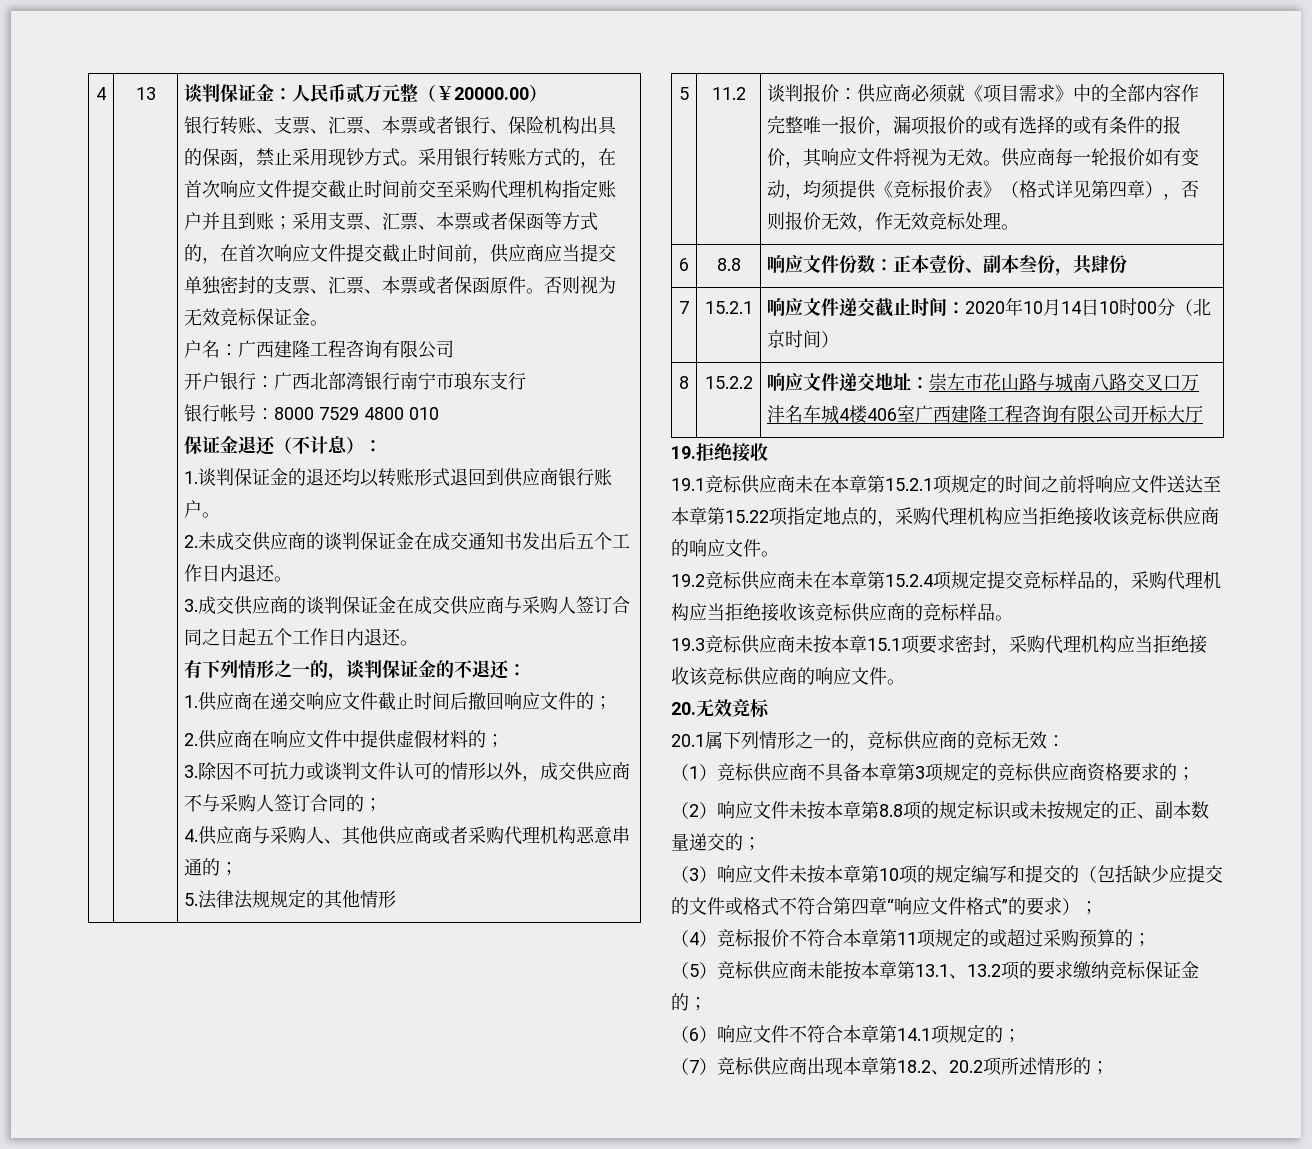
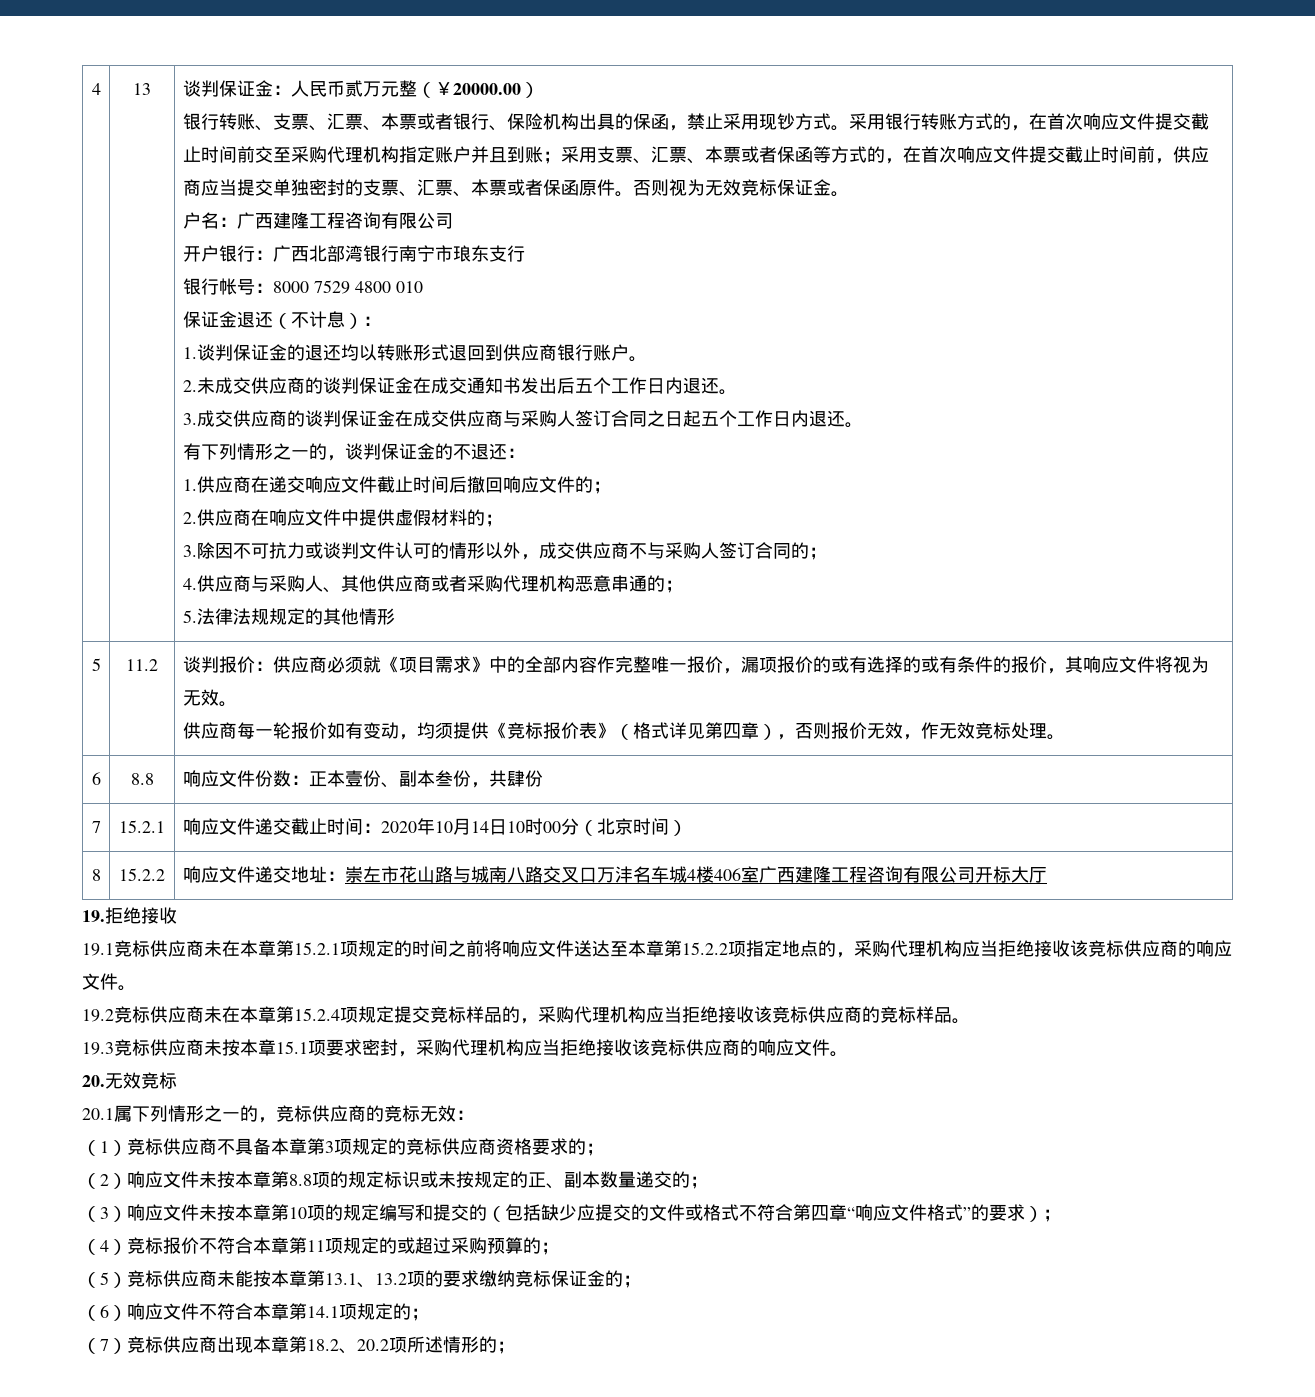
- 谈判报价：供应商必须就《项目需求》中的全部内容作完整唯一报价，漏项报价的或有选择的或有条件的报价，其响应文件将视为无效。供应商每一轮报价如有变动，均须提供《竞标报价表》（格式详见第四章），否则报价无效，作无效竞标处理。
+ 谈判报价：供应商必须就《项目需求》中的全部内容作完整唯一报价，漏项报价的或有选择的或有条件的报价，其响应文件将视为无效。
+ 供应商每一轮报价如有变动，均须提供《竞标报价表》（格式详见第四章），否则报价无效，作无效竞标处理。
- 19.1竞标供应商未在本章第15.2.1项规定的时间之前将响应文件送达至本章第15.22项指定地点的，采购代理机构应当拒绝接收该竞标供应商的响应文件。
+ 19.1竞标供应商未在本章第15.2.1项规定的时间之前将响应文件送达至本章第15.2.2项指定地点的，采购代理机构应当拒绝接收该竞标供应商的响应文件。

